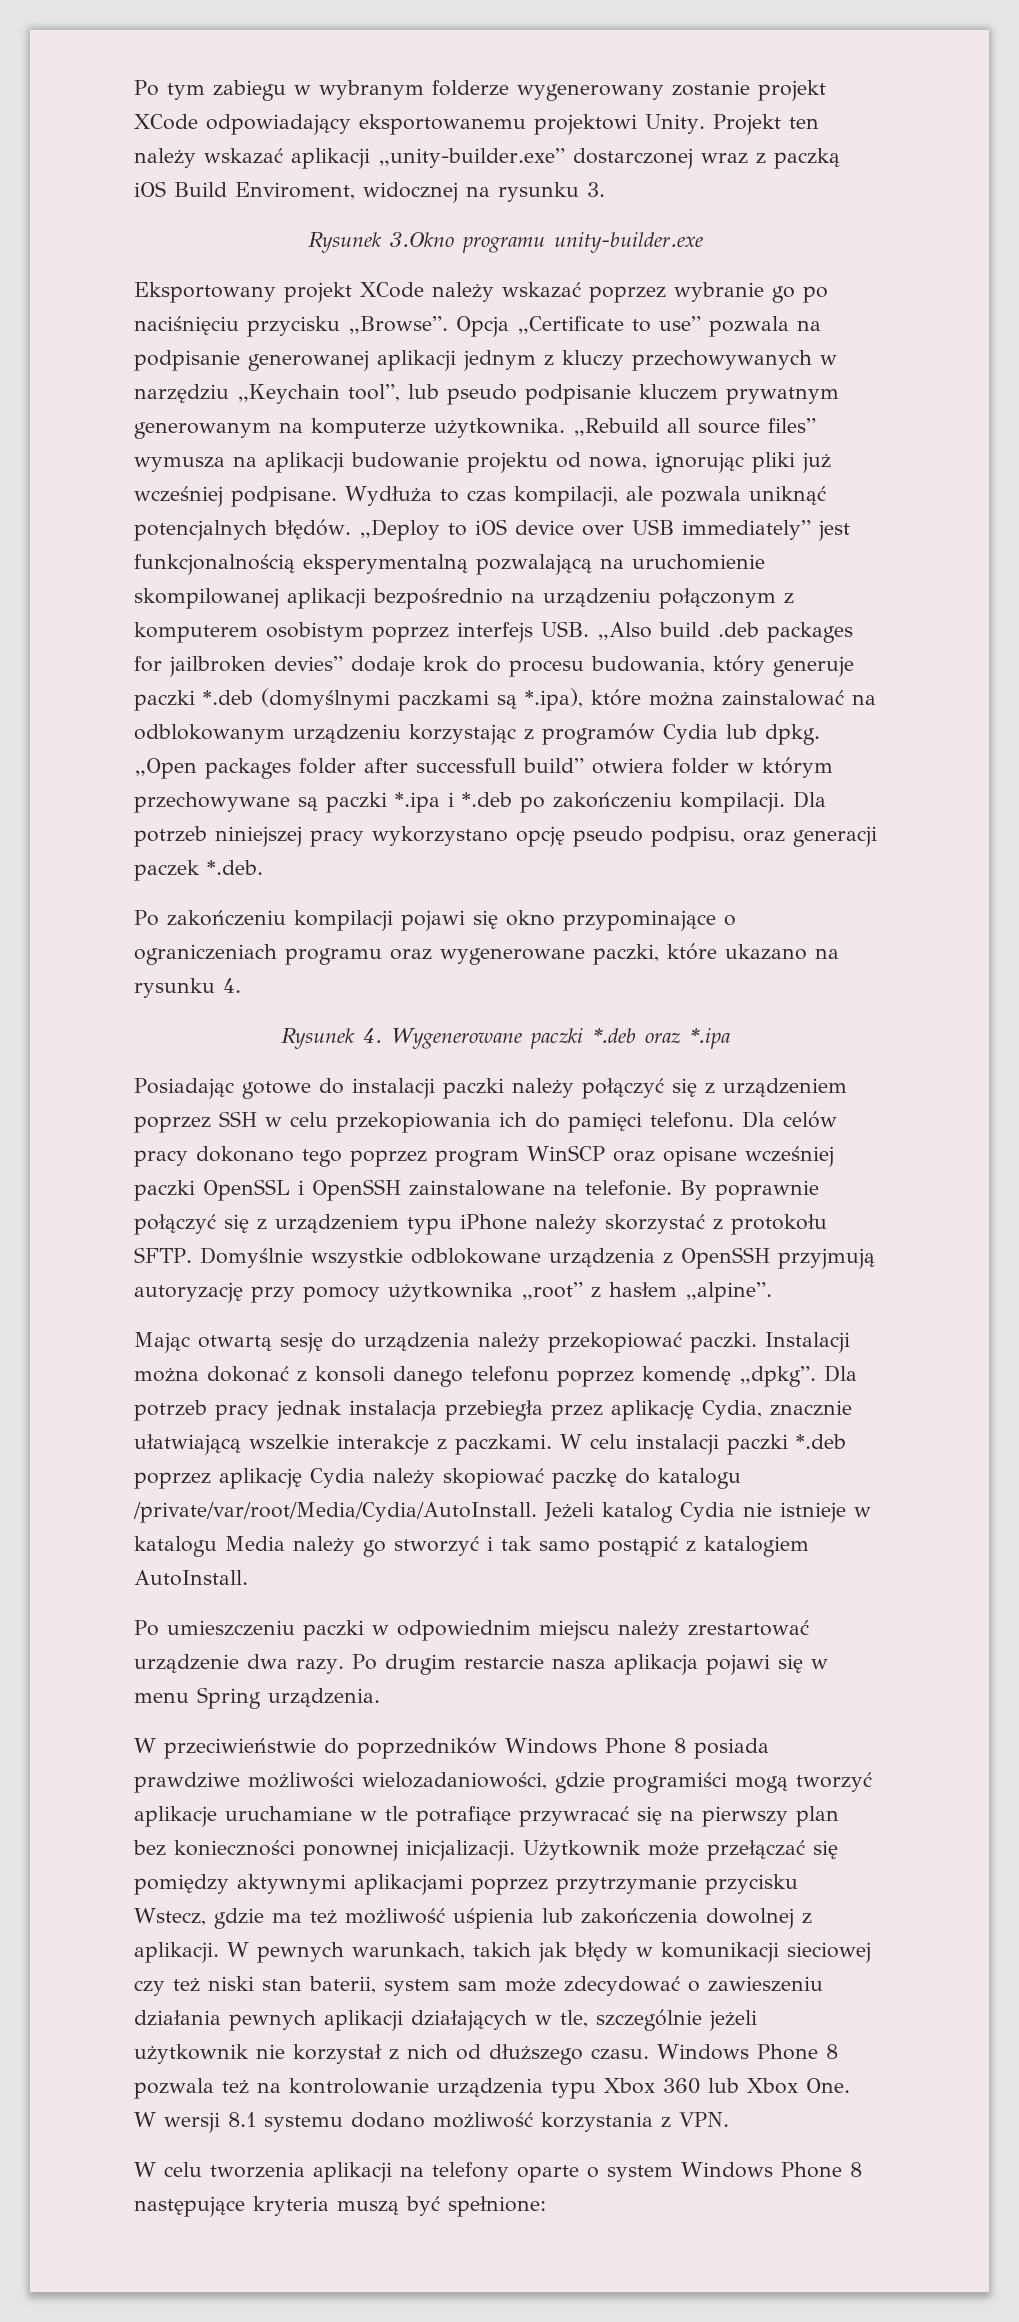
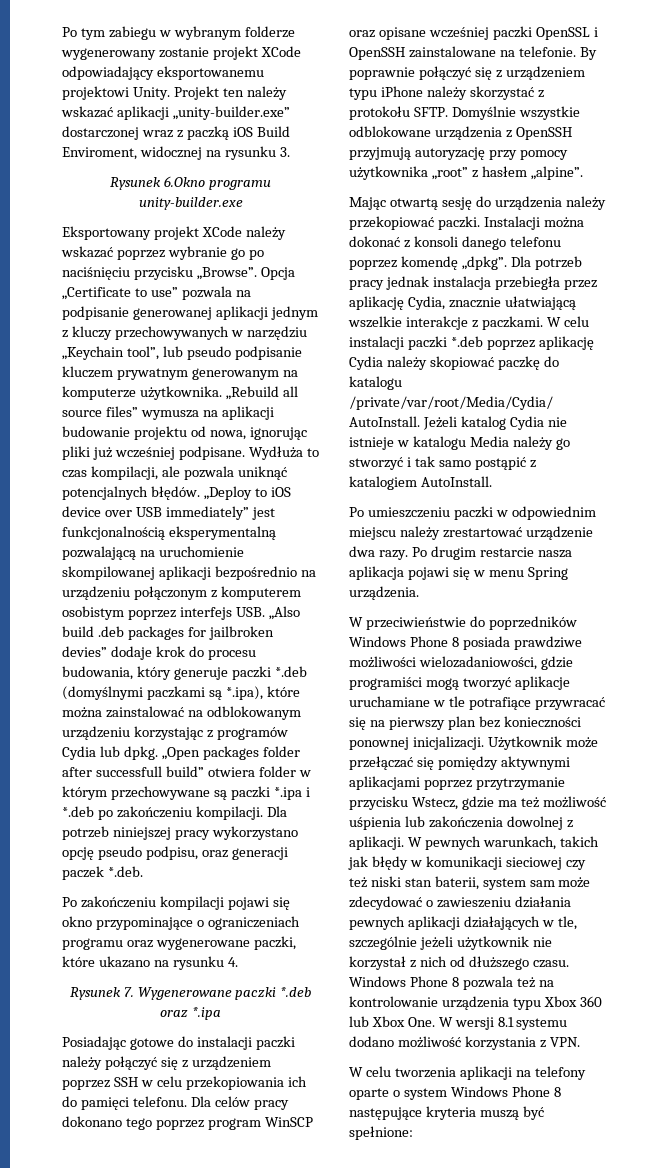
- Rysunek 3.Okno programu unity-builder.exe
+ Rysunek 6.Okno programu unity-builder.exe
- Rysunek 4. Wygenerowane paczki *.deb oraz *.ipa
+ Rysunek 7. Wygenerowane paczki *.deb oraz *.ipa

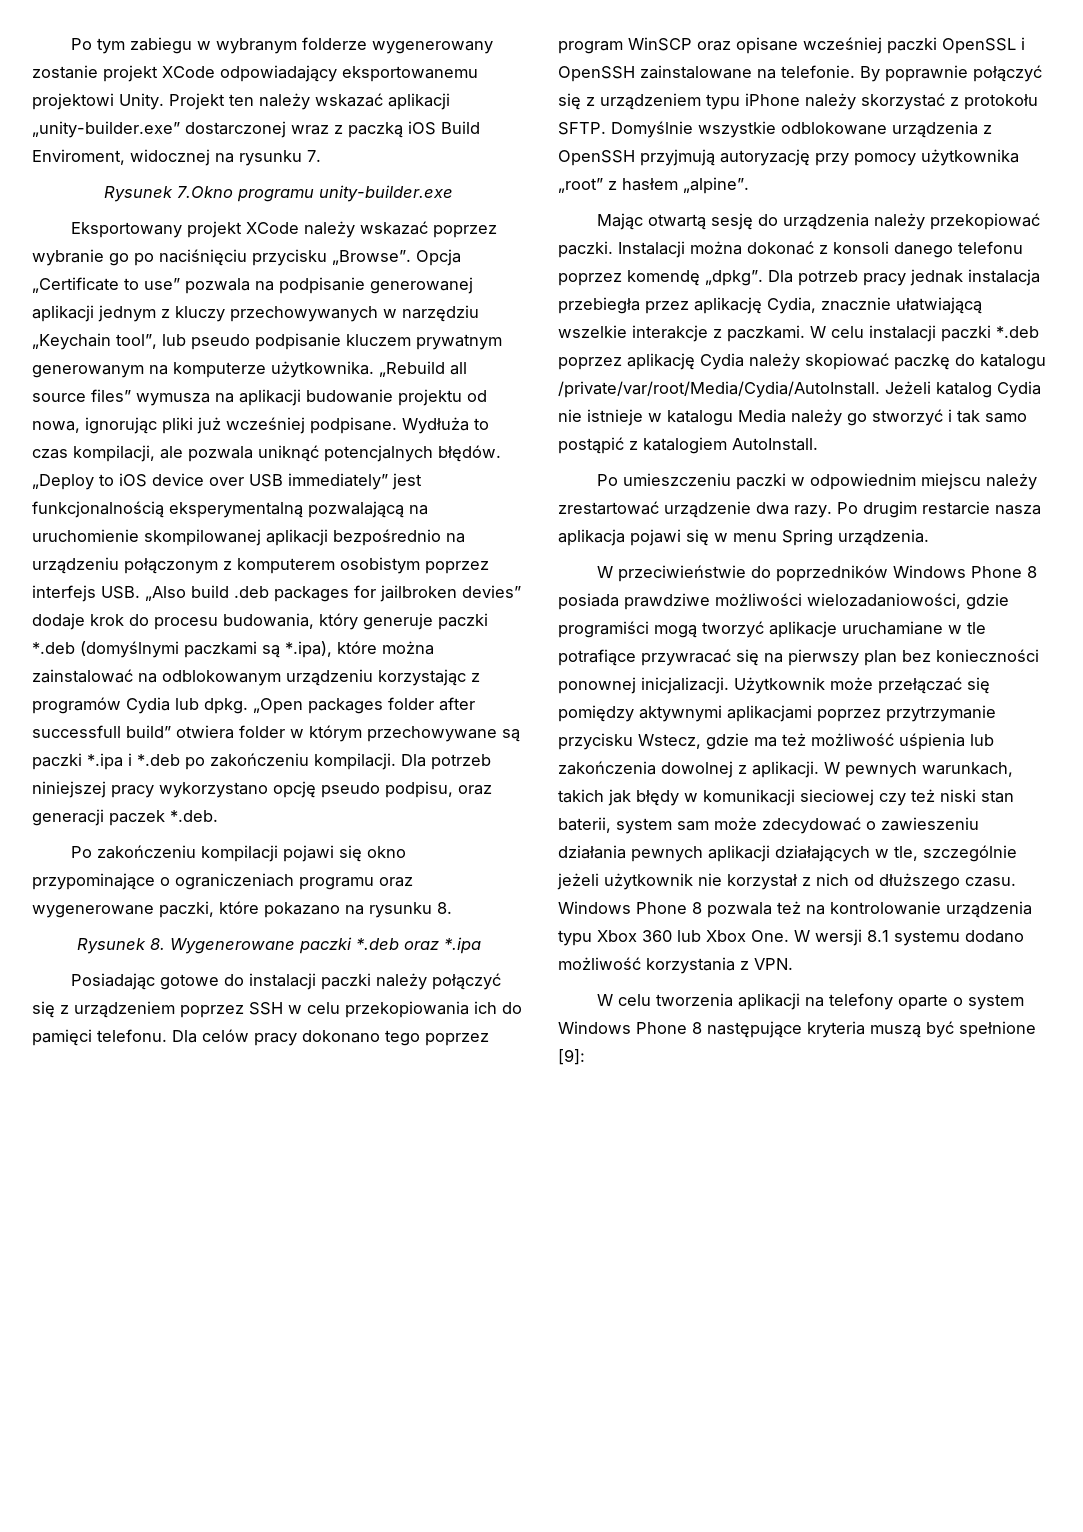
- Projekt ten należy wskazać aplikacji „unity-builder.exe” dostarczonej wraz z paczką iOS Build Enviroment, widocznej na rysunku 3.
- Rysunek 6.Okno programu unity-builder.exe
+ Projekt ten należy wskazać aplikacji „unity-builder.exe” dostarczonej wraz z paczką iOS Build Enviroment, widocznej na rysunku 7.
+ Rysunek 7.Okno programu unity-builder.exe
- Po zakończeniu kompilacji pojawi się okno przypominające o ograniczeniach programu oraz wygenerowane paczki, które ukazano na rysunku 4.
- Rysunek 7. Wygenerowane paczki *.deb oraz *.ipa
+ Po zakończeniu kompilacji pojawi się okno przypominające o ograniczeniach programu oraz wygenerowane paczki, które pokazano na rysunku 8.
+ Rysunek 8. Wygenerowane paczki *.deb oraz *.ipa
- W celu tworzenia aplikacji na telefony oparte o system Windows Phone 8 następujące kryteria muszą być spełnione:
+ W celu tworzenia aplikacji na telefony oparte o system Windows Phone 8 następujące kryteria muszą być spełnione [9]:

